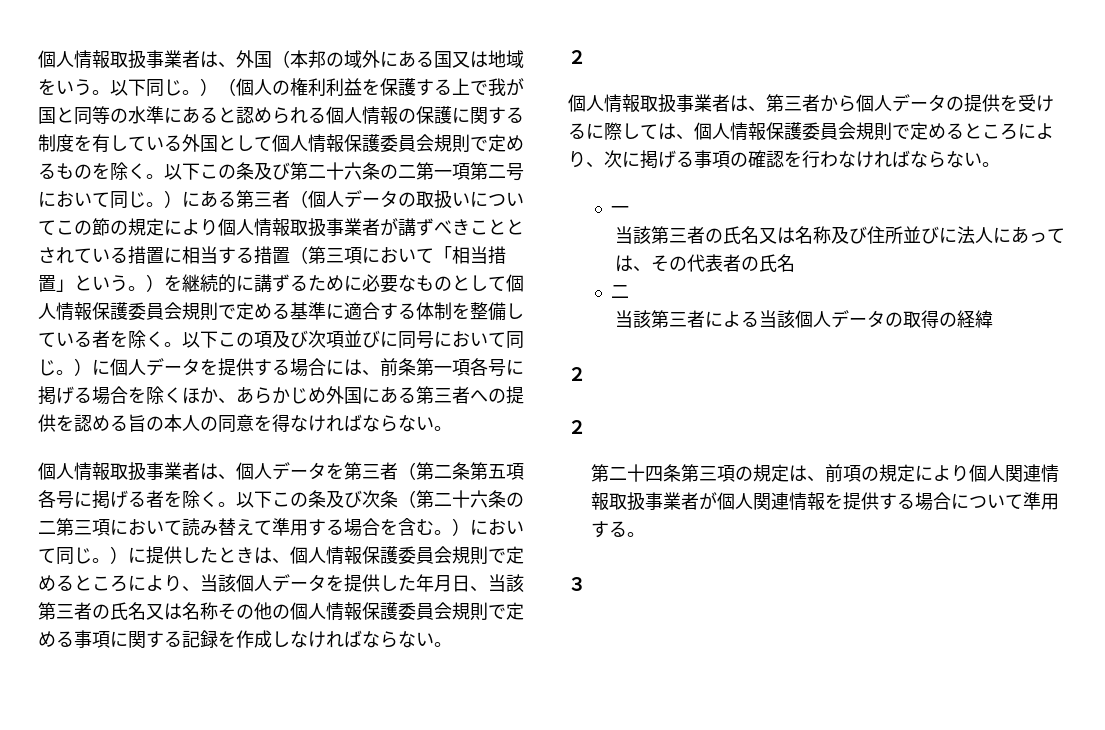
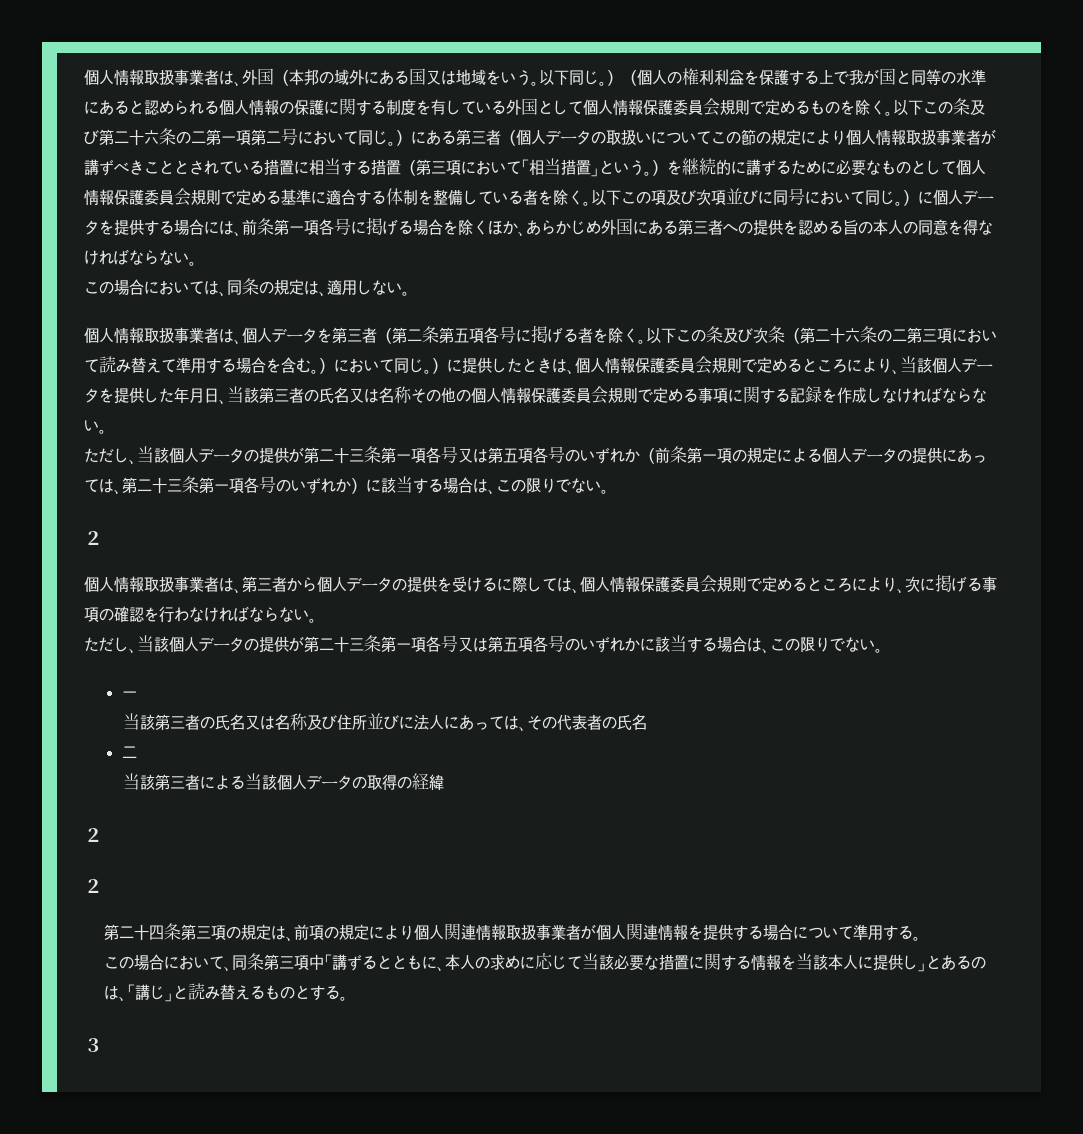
+ この場合においては、同条の規定は、適用しない。
+ ただし、当該個人データの提供が第二十三条第一項各号又は第五項各号のいずれか（前条第一項の規定による個人データの提供にあっては、第二十三条第一項各号のいずれか）に該当する場合は、この限りでない。
+ ただし、当該個人データの提供が第二十三条第一項各号又は第五項各号のいずれかに該当する場合は、この限りでない。
+ この場合において、同条第三項中「講ずるとともに、本人の求めに応じて当該必要な措置に関する情報を当該本人に提供し」とあるのは、「講じ」と読み替えるものとする。

